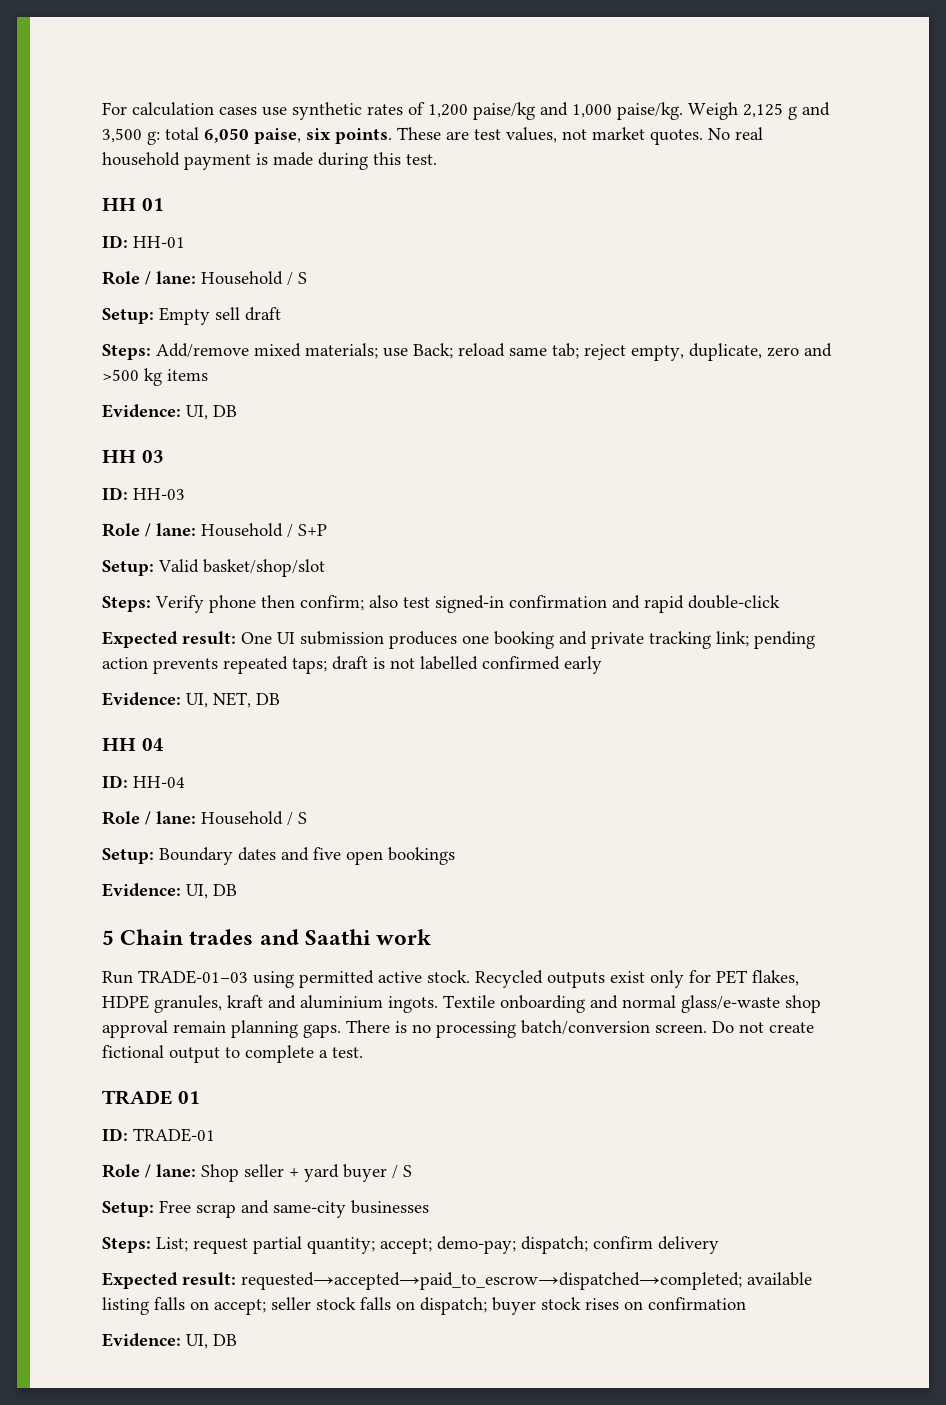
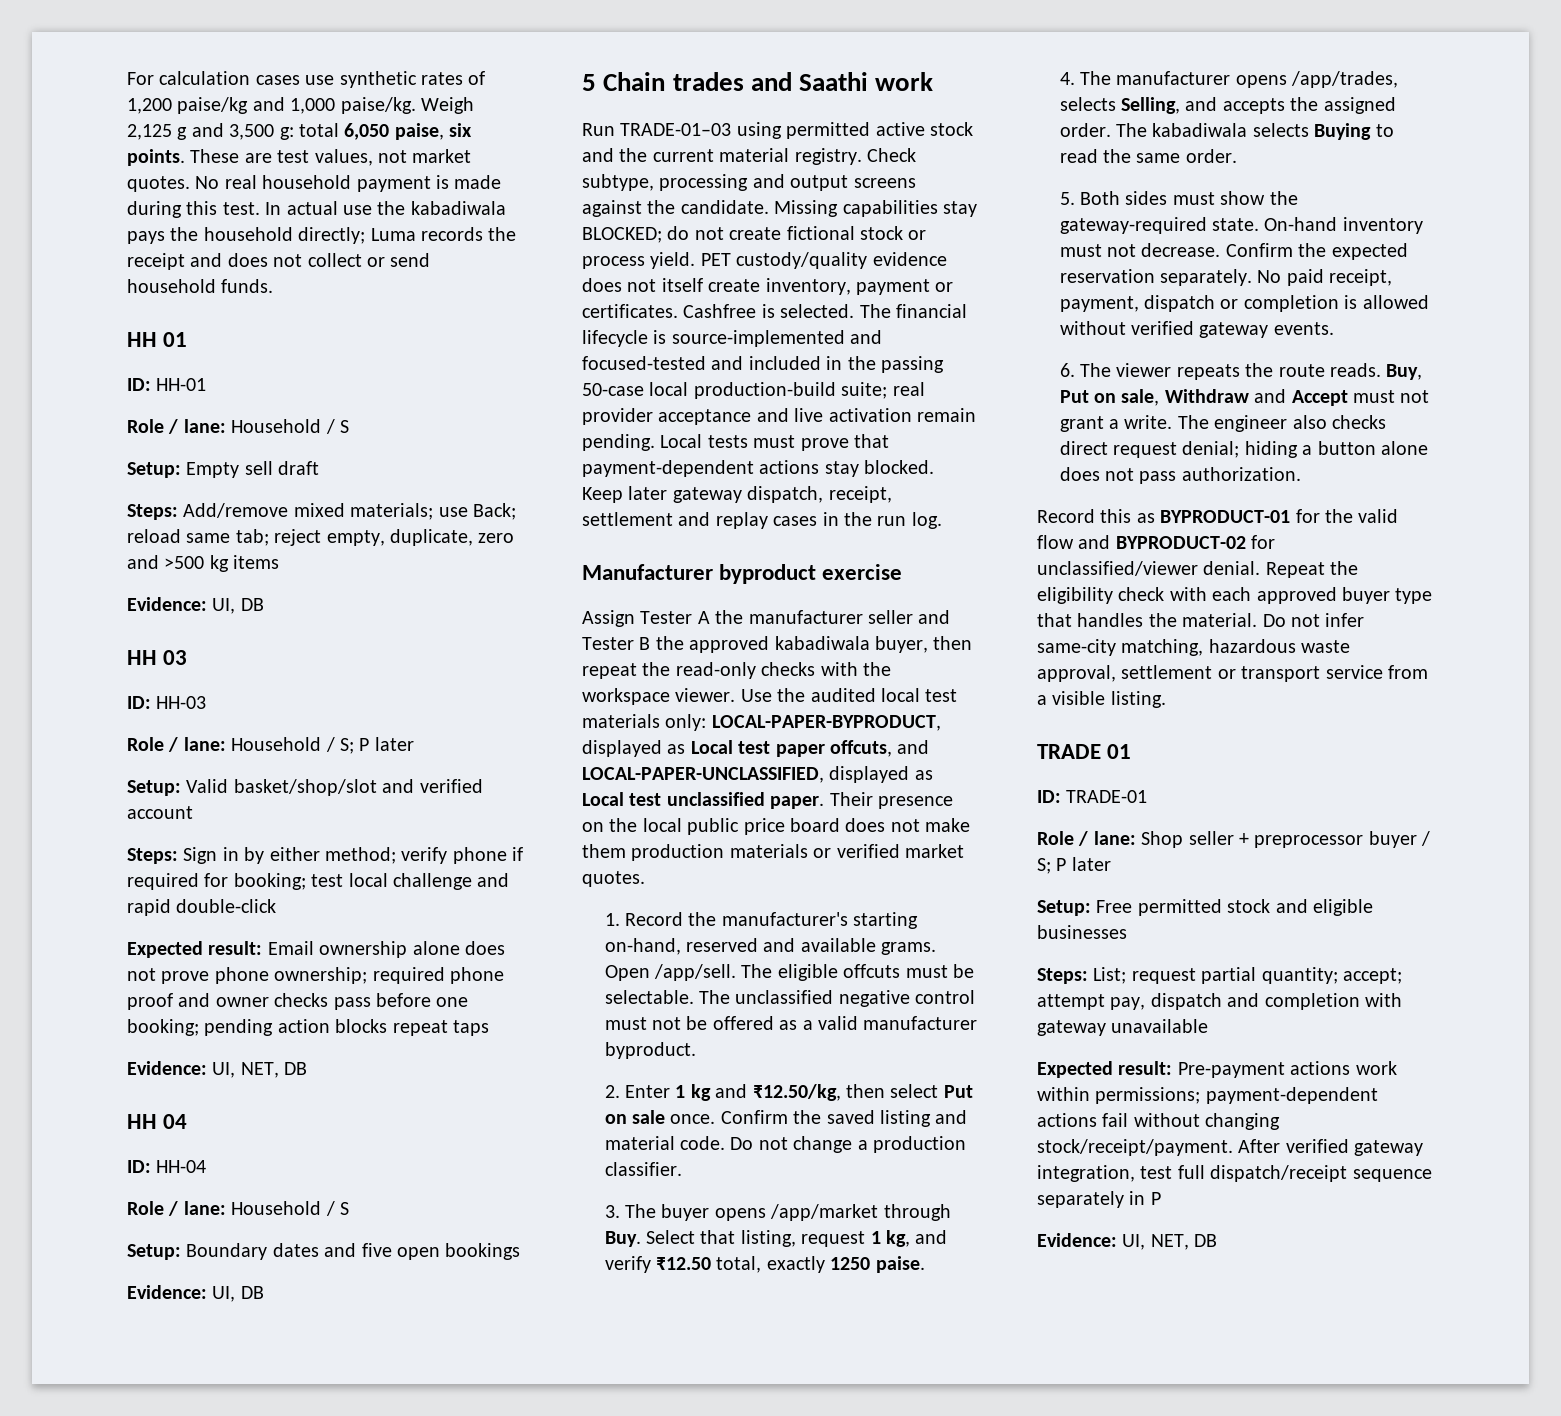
+ In actual use the kabadiwala pays the household directly; Luma records the receipt and does not collect or send household funds.
- Role / lane: Household / S+P
+ Role / lane: Household / S; P later
- Setup: Valid basket/shop/slot
- Steps: Verify phone then confirm; also test signed-in confirmation and rapid double-click
+ Setup: Valid basket/shop/slot and verified account
+ Steps: Sign in by either method; verify phone if required for booking; test local challenge and rapid double-click
- Expected result: One UI submission produces one booking and private tracking link; pending action prevents repeated taps; draft is not labelled confirmed early
+ Expected result: Email ownership alone does not prove phone ownership; required phone proof and owner checks pass before one booking; pending action blocks repeat taps
- Run TRADE-01–03 using permitted active stock. Recycled outputs exist only for PET flakes, HDPE granules, kraft and aluminium ingots. Textile onboarding and normal glass/e-waste shop approval remain planning gaps. There is no processing batch/conversion screen. Do not create fictional output to complete a test.
+ Run TRADE-01–03 using permitted active stock and the current material registry. Check subtype, processing and output screens against the candidate. Missing capabilities stay BLOCKED; do not create fictional stock or process yield. PET custody/quality evidence does not itself create inventory, payment or certificates. Cashfree is selected. The financial lifecycle is source-implemented and focused-tested and included in the passing 50-case local production-build suite; real provider acceptance and live activation remain pending. Local tests must prove that payment-dependent actions stay blocked. Keep later gateway dispatch, receipt, settlement and replay cases in the run log.
+ Manufacturer byproduct exercise
+ Assign Tester A the manufacturer seller and Tester B the approved kabadiwala buyer, then repeat the read-only checks with the workspace viewer. Use the audited local test materials only: LOCAL-PAPER-BYPRODUCT, displayed as Local test paper offcuts, and LOCAL-PAPER-UNCLASSIFIED, displayed as Local test unclassified paper. Their presence on the local public price board does not make them production materials or verified market quotes.
+ 1. Record the manufacturer's starting on-hand, reserved and available grams. Open /app/sell. The eligible offcuts must be selectable. The unclassified negative control must not be offered as a valid manufacturer byproduct.
+ 2. Enter 1 kg and ₹12.50/kg, then select Put on sale once. Confirm the saved listing and material code. Do not change a production classifier.
+ 3. The buyer opens /app/market through Buy. Select that listing, request 1 kg, and verify ₹12.50 total, exactly 1250 paise.
+ 4. The manufacturer opens /app/trades, selects Selling, and accepts the assigned order. The kabadiwala selects Buying to read the same order.
+ 5. Both sides must show the gateway-required state. On-hand inventory must not decrease. Confirm the expected reservation separately. No paid receipt, payment, dispatch or completion is allowed without verified gateway events.
+ 6. The viewer repeats the route reads. Buy, Put on sale, Withdraw and Accept must not grant a write. The engineer also checks direct request denial; hiding a button alone does not pass authorization.
+ Record this as BYPRODUCT-01 for the valid flow and BYPRODUCT-02 for unclassified/viewer denial. Repeat the eligibility check with each approved buyer type that handles the material. Do not infer same-city matching, hazardous waste approval, settlement or transport service from a visible listing.
- Role / lane: Shop seller + yard buyer / S
+ Role / lane: Shop seller + preprocessor buyer / S; P later
- Setup: Free scrap and same-city businesses
+ Setup: Free permitted stock and eligible businesses
- Steps: List; request partial quantity; accept; demo-pay; dispatch; confirm delivery
- Expected result: requested→accepted→paid_to_escrow→dispatched→completed; available listing falls on accept; seller stock falls on dispatch; buyer stock rises on confirmation
- Evidence: UI, DB
+ Steps: List; request partial quantity; accept; attempt pay, dispatch and completion with gateway unavailable
+ Expected result: Pre-payment actions work within permissions; payment-dependent actions fail without changing stock/receipt/payment. After verified gateway integration, test full dispatch/receipt sequence separately in P
+ Evidence: UI, NET, DB

